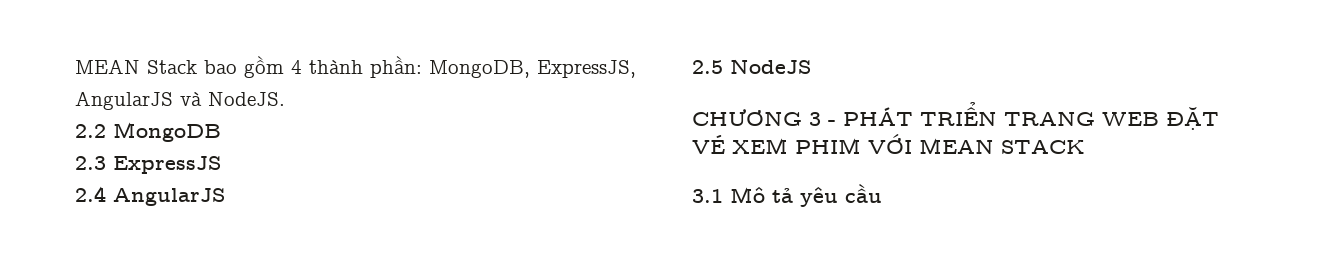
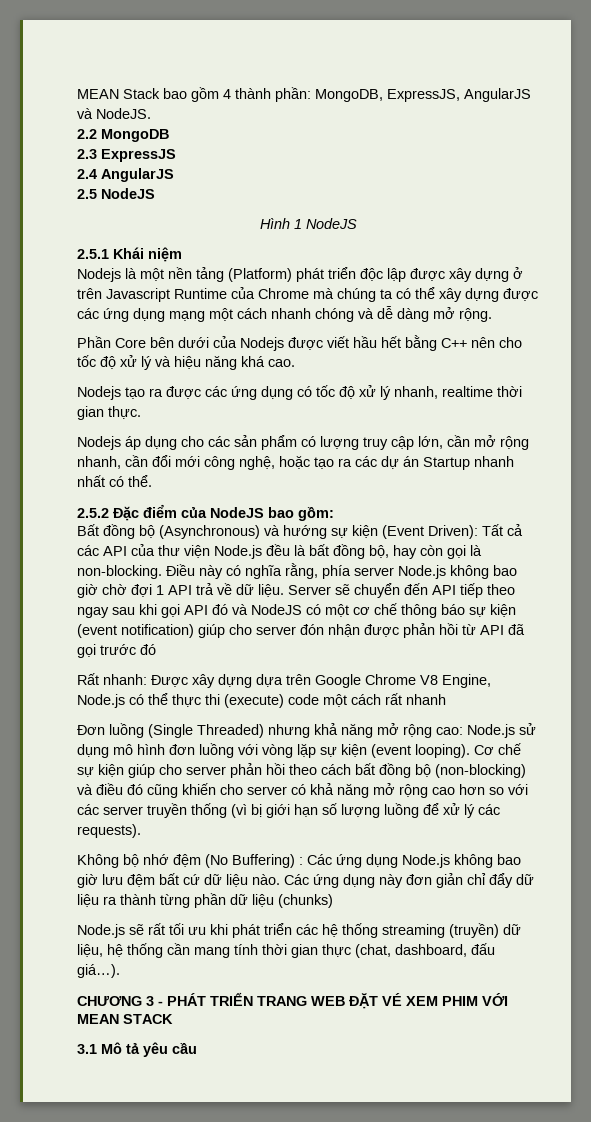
+ Hình 1 NodeJS
+ 2.5.1 Khái niệm
+ Nodejs là một nền tảng (Platform) phát triển độc lập được xây dựng ở trên Javascript Runtime của Chrome mà chúng ta có thể xây dựng được các ứng dụng mạng một cách nhanh chóng và dễ dàng mở rộng.
+ Phần Core bên dưới của Nodejs được viết hầu hết bằng C++ nên cho tốc độ xử lý và hiệu năng khá cao.
+ Nodejs tạo ra được các ứng dụng có tốc độ xử lý nhanh, realtime thời gian thực.
+ Nodejs áp dụng cho các sản phẩm có lượng truy cập lớn, cần mở rộng nhanh, cần đổi mới công nghệ, hoặc tạo ra các dự án Startup nhanh nhất có thể.
+ 2.5.2 Đặc điểm của NodeJS bao gồm:
+ Bất đồng bộ (Asynchronous) và hướng sự kiện (Event Driven): Tất cả các API của thư viện Node.js đều là bất đồng bộ, hay còn gọi là non-blocking. Điều này có nghĩa rằng, phía server Node.js không bao giờ chờ đợi 1 API trả về dữ liệu. Server sẽ chuyển đến API tiếp theo ngay sau khi gọi API đó và NodeJS có một cơ chế thông báo sự kiện (event notification) giúp cho server đón nhận được phản hồi từ API đã gọi trước đó
+ Rất nhanh: Được xây dựng dựa trên Google Chrome V8 Engine, Node.js có thể thực thi (execute) code một cách rất nhanh
+ Đơn luồng (Single Threaded) nhưng khả năng mở rộng cao: Node.js sử dụng mô hình đơn luồng với vòng lặp sự kiện (event looping). Cơ chế sự kiện giúp cho server phản hồi theo cách bất đồng bộ (non-blocking) và điều đó cũng khiến cho server có khả năng mở rộng cao hơn so với các server truyền thống (vì bị giới hạn số lượng luồng để xử lý các requests).
+ Không bộ nhớ đệm (No Buffering) : Các ứng dụng Node.js không bao giờ lưu đệm bất cứ dữ liệu nào. Các ứng dụng này đơn giản chỉ đẩy dữ liệu ra thành từng phần dữ liệu (chunks)
+ Node.js sẽ rất tối ưu khi phát triển các hệ thống streaming (truyền) dữ liệu, hệ thống cần mang tính thời gian thực (chat, dashboard, đấu giá…).

